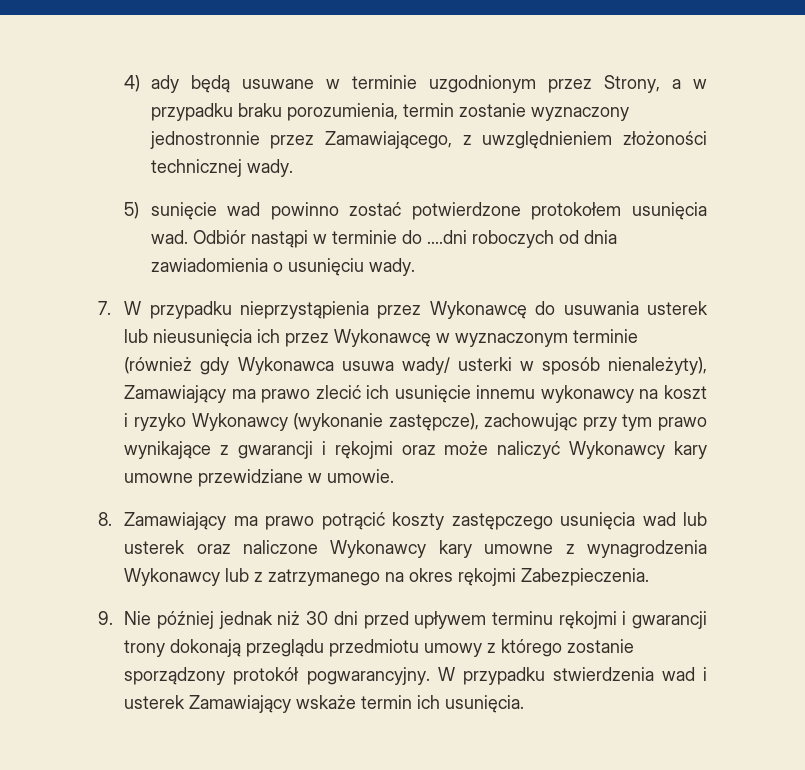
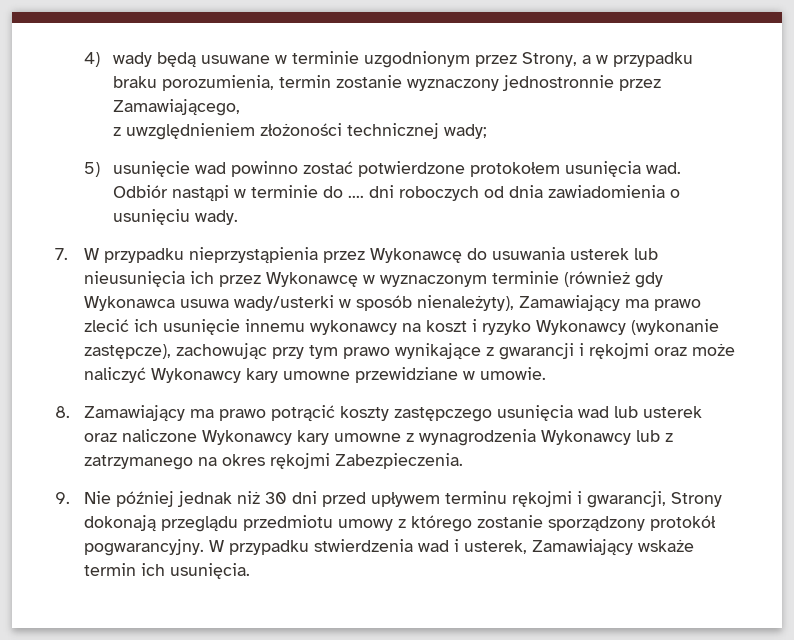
- 4) ady będą usuwane w terminie uzgodnionym przez Strony, a w przypadku braku porozumienia, termin zostanie wyznaczony jednostronnie przez Zamawiającego, z uwzględnieniem złożoności technicznej wady.
+ 4) wady będą usuwane w terminie uzgodnionym przez Strony, a w przypadku braku porozumienia, termin zostanie wyznaczony jednostronnie przez Zamawiającego,
+ z uwzględnieniem złożoności technicznej wady;
- 5) sunięcie wad powinno zostać potwierdzone protokołem usunięcia wad.
+ 5) usunięcie wad powinno zostać potwierdzone protokołem usunięcia wad.
- Odbiór nastąpi w terminie do ....dni roboczych od dnia zawiadomienia o usunięciu wady.
+ Odbiór nastąpi w terminie do .... dni roboczych od dnia zawiadomienia o usunięciu wady.
- 7. W przypadku nieprzystąpienia przez Wykonawcę do usuwania usterek lub nieusunięcia ich przez Wykonawcę w wyznaczonym terminie (również gdy Wykonawca usuwa wady/ usterki w sposób nienależyty), Zamawiający ma prawo zlecić ich usunięcie innemu wykonawcy na koszt i ryzyko Wykonawcy (wykonanie zastępcze), zachowując przy tym prawo wynikające z gwarancji i rękojmi oraz może naliczyć Wykonawcy kary umowne przewidziane w umowie.
+ 7. W przypadku nieprzystąpienia przez Wykonawcę do usuwania usterek lub nieusunięcia ich przez Wykonawcę w wyznaczonym terminie (również gdy Wykonawca usuwa wady/usterki w sposób nienależyty), Zamawiający ma prawo zlecić ich usunięcie innemu wykonawcy na koszt i ryzyko Wykonawcy (wykonanie zastępcze), zachowując przy tym prawo wynikające z gwarancji i rękojmi oraz może naliczyć Wykonawcy kary umowne przewidziane w umowie.
- 9. Nie później jednak niż 30 dni przed upływem terminu rękojmi i gwarancji trony dokonają przeglądu przedmiotu umowy z którego zostanie sporządzony protokół pogwarancyjny.
+ 9. Nie później jednak niż 30 dni przed upływem terminu rękojmi i gwarancji, Strony dokonają przeglądu przedmiotu umowy z którego zostanie sporządzony protokół pogwarancyjny.
- W przypadku stwierdzenia wad i usterek Zamawiający wskaże termin ich usunięcia.
+ W przypadku stwierdzenia wad i usterek, Zamawiający wskaże termin ich usunięcia.

